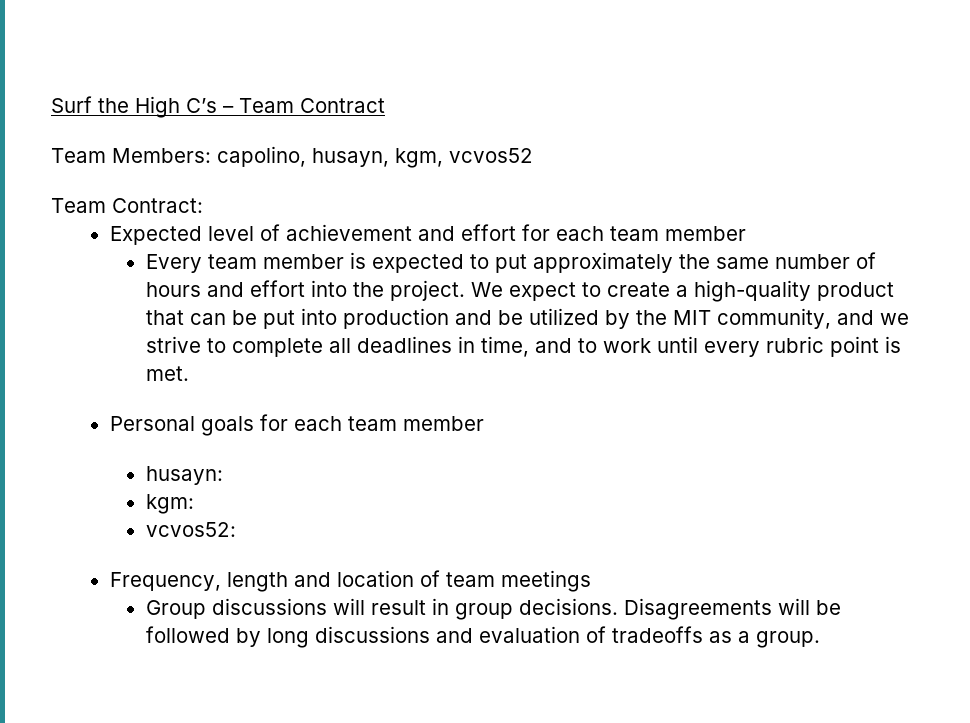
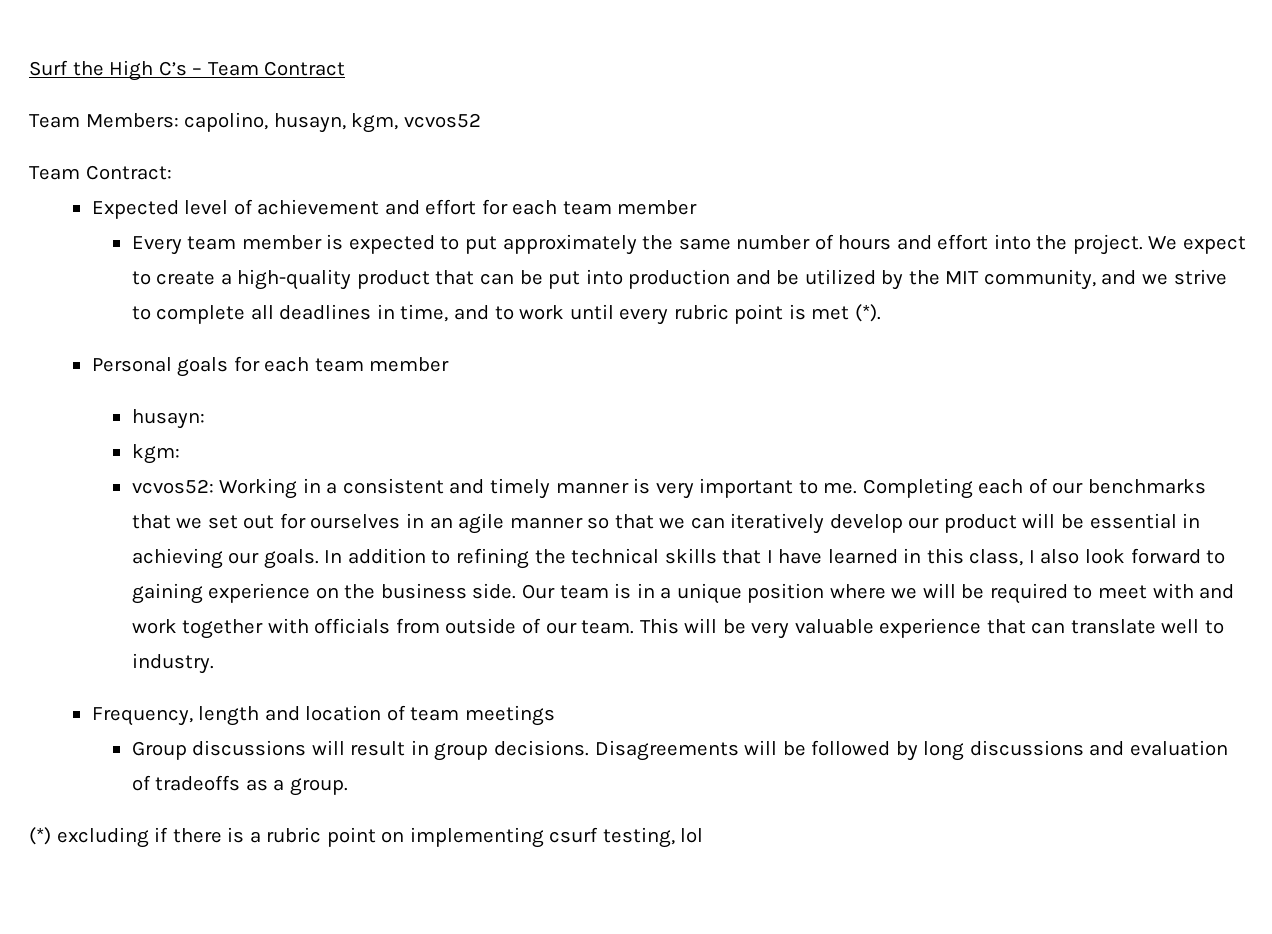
- We expect to create a high-quality product that can be put into production and be utilized by the MIT community, and we strive to complete all deadlines in time, and to work until every rubric point is met.
+ We expect to create a high-quality product that can be put into production and be utilized by the MIT community, and we strive to complete all deadlines in time, and to work until every rubric point is met (*).
- vcvos52:
+ vcvos52: Working in a consistent and timely manner is very important to me. Completing each of our benchmarks that we set out for ourselves in an agile manner so that we can iteratively develop our product will be essential in achieving our goals. In addition to refining the technical skills that I have learned in this class, I also look forward to gaining experience on the business side. Our team is in a unique position where we will be required to meet with and work together with officials from outside of our team. This will be very valuable experience that can translate well to industry.
+ (*) excluding if there is a rubric point on implementing csurf testing, lol

